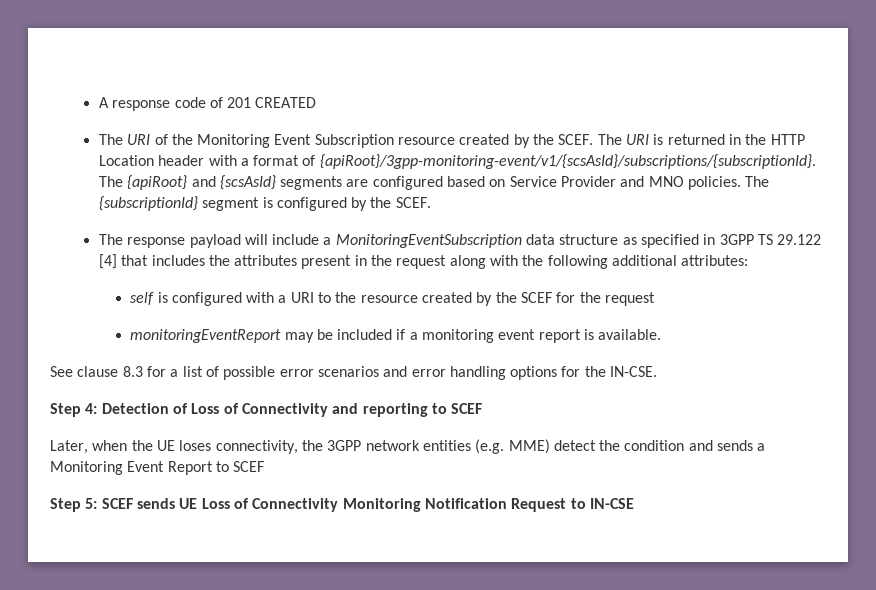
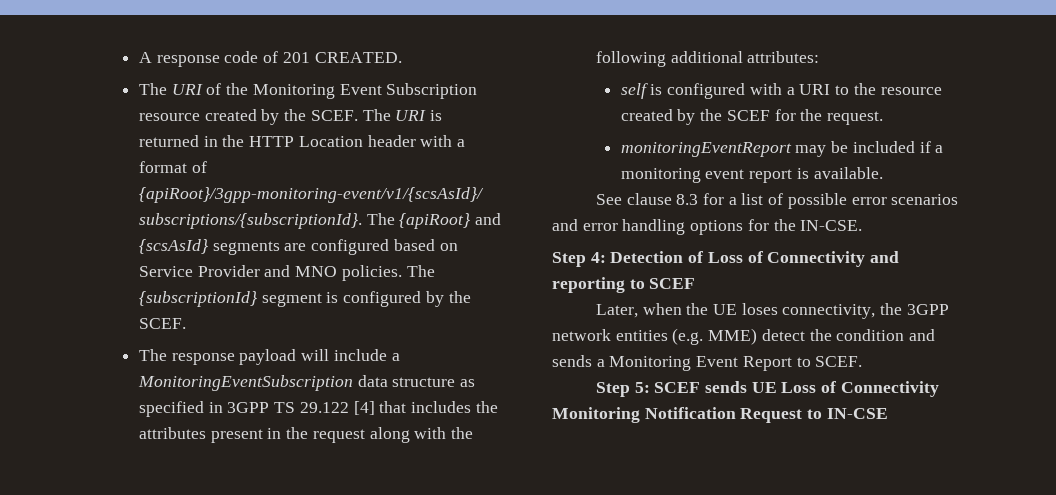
- A response code of 201 CREATED
+ A response code of 201 CREATED.
- self is configured with a URI to the resource created by the SCEF for the request
+ self is configured with a URI to the resource created by the SCEF for the request.
- Later, when the UE loses connectivity, the 3GPP network entities (e.g. MME) detect the condition and sends a Monitoring Event Report to SCEF
+ Later, when the UE loses connectivity, the 3GPP network entities (e.g. MME) detect the condition and sends a Monitoring Event Report to SCEF.

